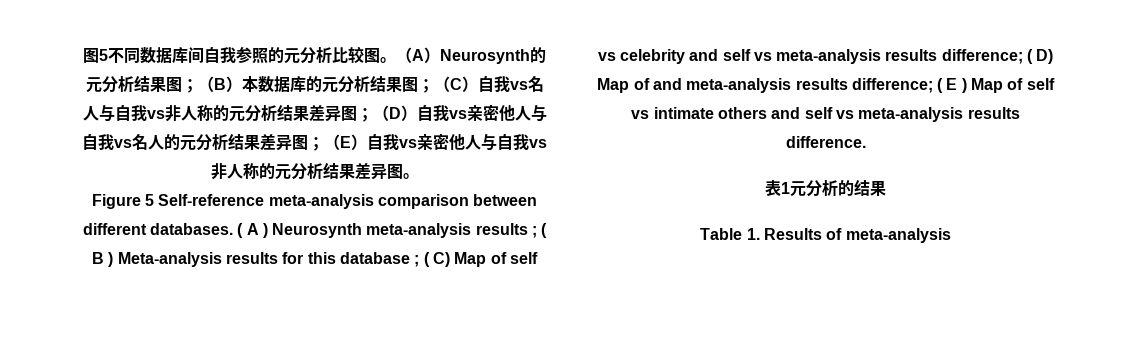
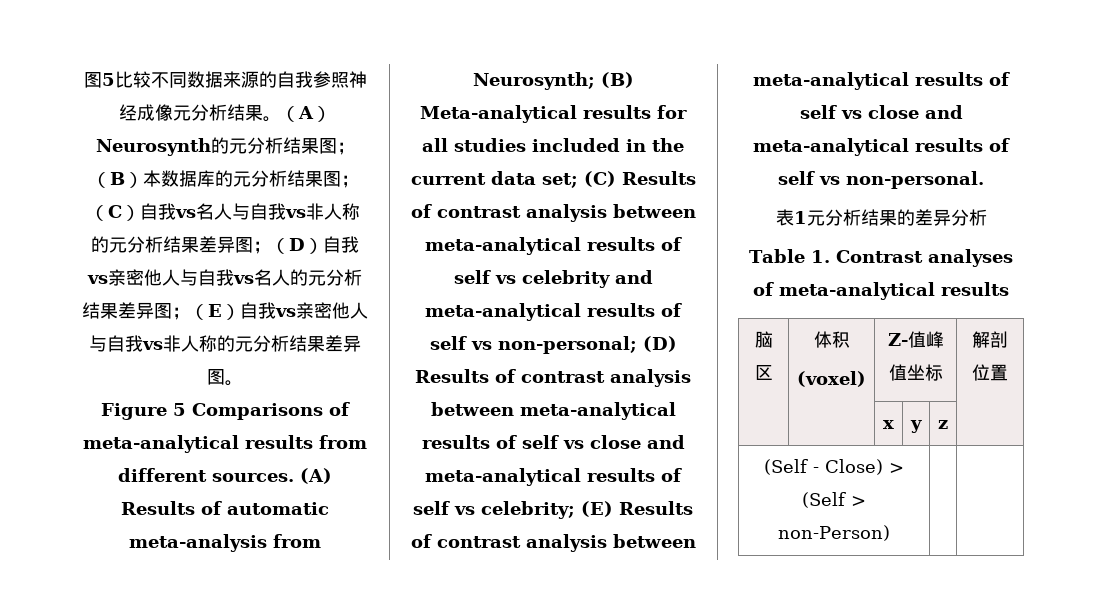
- 图5不同数据库间自我参照的元分析比较图。
+ 图5比较不同数据来源的自我参照神经成像元分析结果。
- Figure 5 Self-reference meta-analysis comparison between different databases. ( A ) Neurosynth meta-analysis results ; ( B ) Meta-analysis results for this database ; ( C) Map of self vs celebrity and self vs meta-analysis results difference; ( D) Map of and meta-analysis results difference; ( E ) Map of self vs intimate others and self vs meta-analysis results difference.
+ Figure 5 Comparisons of meta-analytical results from different sources. (A) Results of automatic meta-analysis from Neurosynth; (B) Meta-analytical results for all studies included in the current data set; (C) Results of contrast analysis between meta-analytical results of self vs celebrity and meta-analytical results of self vs non-personal; (D) Results of contrast analysis between meta-analytical results of self vs close and meta-analytical results of self vs celebrity; (E) Results of contrast analysis between meta-analytical results of self vs close and meta-analytical results of self vs non-personal.
- 表1元分析的结果
+ 表1元分析结果的差异分析
- Table 1. Results of meta-analysis
+ Table 1. Contrast analyses of meta-analytical results
+ 脑区 | 体积
+ (voxel) | Z-值峰值坐标 | 解剖位置
+ | | x | y | z |
+ (Self - Close) > (Self > non-Person) | |

